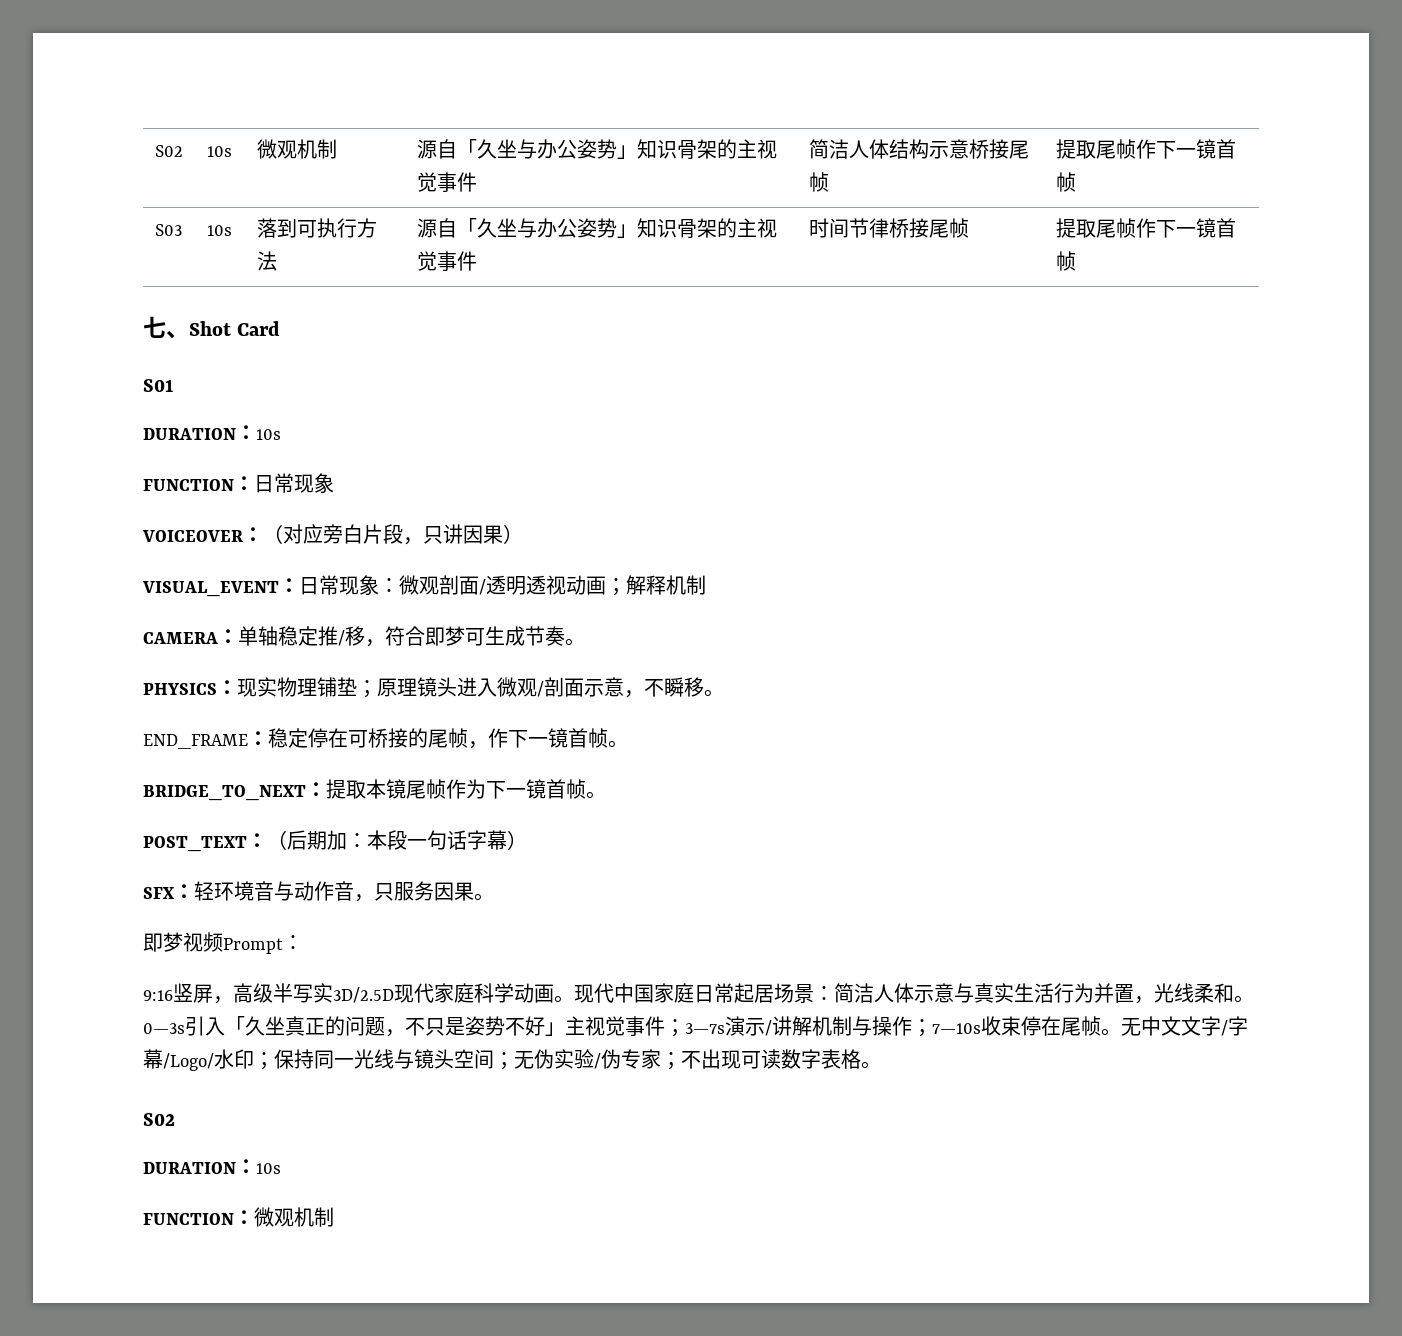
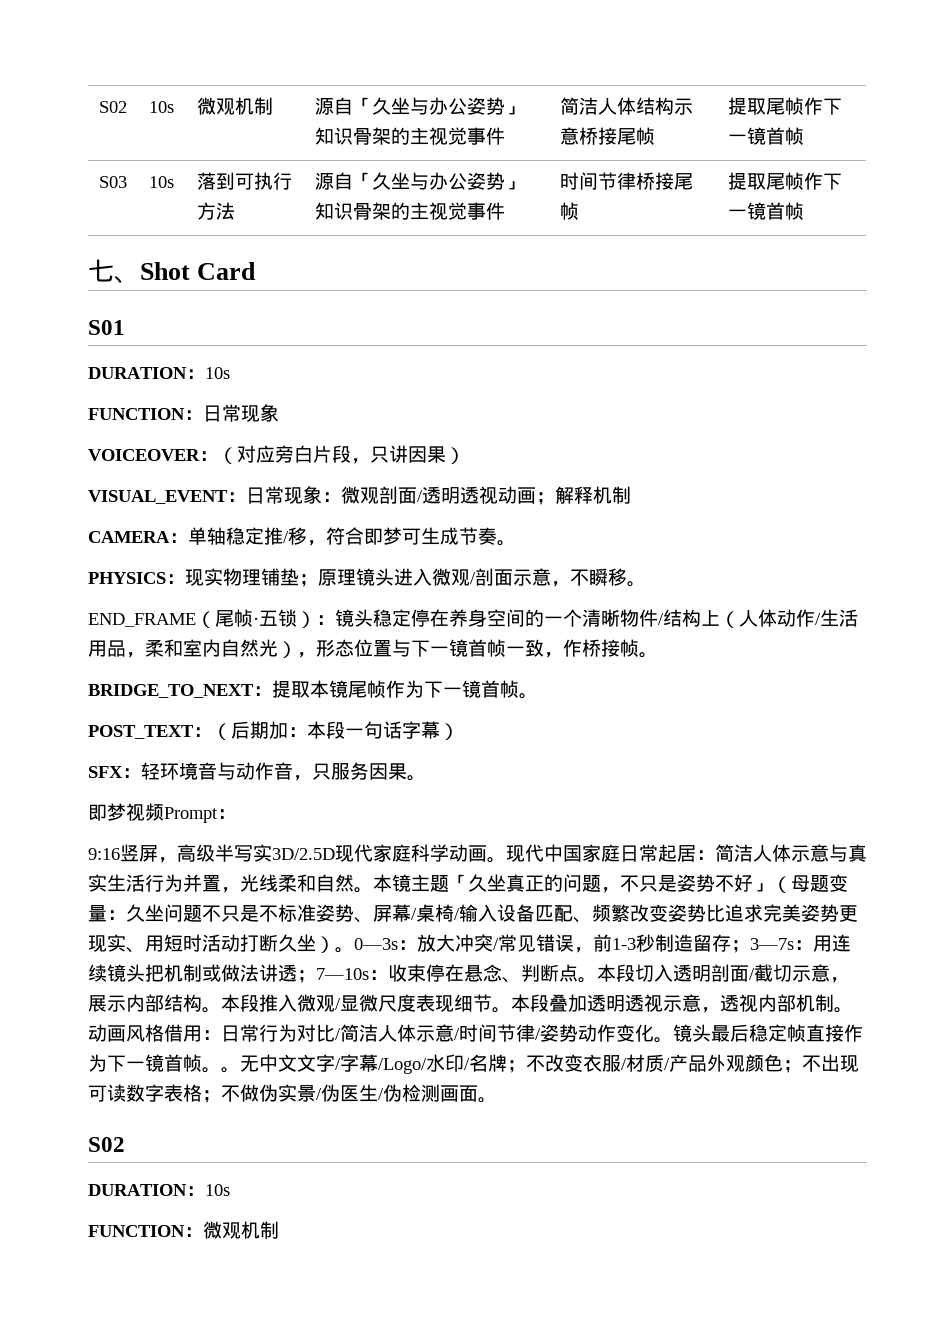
- END_FRAME：稳定停在可桥接的尾帧，作下一镜首帧。
+ END_FRAME（尾帧·五锁）：镜头稳定停在养身空间的一个清晰物件/结构上（人体动作/生活用品，柔和室内自然光），形态位置与下一镜首帧一致，作桥接帧。
- 现代中国家庭日常起居场景：简洁人体示意与真实生活行为并置，光线柔和。0—3s引入「久坐真正的问题，不只是姿势不好」主视觉事件；3—7s演示/讲解机制与操作；7—10s收束停在尾帧。
+ 现代中国家庭日常起居：简洁人体示意与真实生活行为并置，光线柔和自然。本镜主题「久坐真正的问题，不只是姿势不好」（母题变量：久坐问题不只是不标准姿势、屏幕/桌椅/输入设备匹配、频繁改变姿势比追求完美姿势更现实、用短时活动打断久坐）。0—3s：放大冲突/常见错误，前1-3秒制造留存；3—7s：用连续镜头把机制或做法讲透；7—10s：收束停在悬念、判断点。本段切入透明剖面/截切示意，展示内部结构。本段推入微观/显微尺度表现细节。本段叠加透明透视示意，透视内部机制。动画风格借用：日常行为对比/简洁人体示意/时间节律/姿势动作变化。镜头最后稳定帧直接作为下一镜首帧。。
- 无中文文字/字幕/Logo/水印；保持同一光线与镜头空间；无伪实验/伪专家；不出现可读数字表格。
+ 无中文文字/字幕/Logo/水印/名牌；不改变衣服/材质/产品外观颜色；不出现可读数字表格；不做伪实景/伪医生/伪检测画面。

